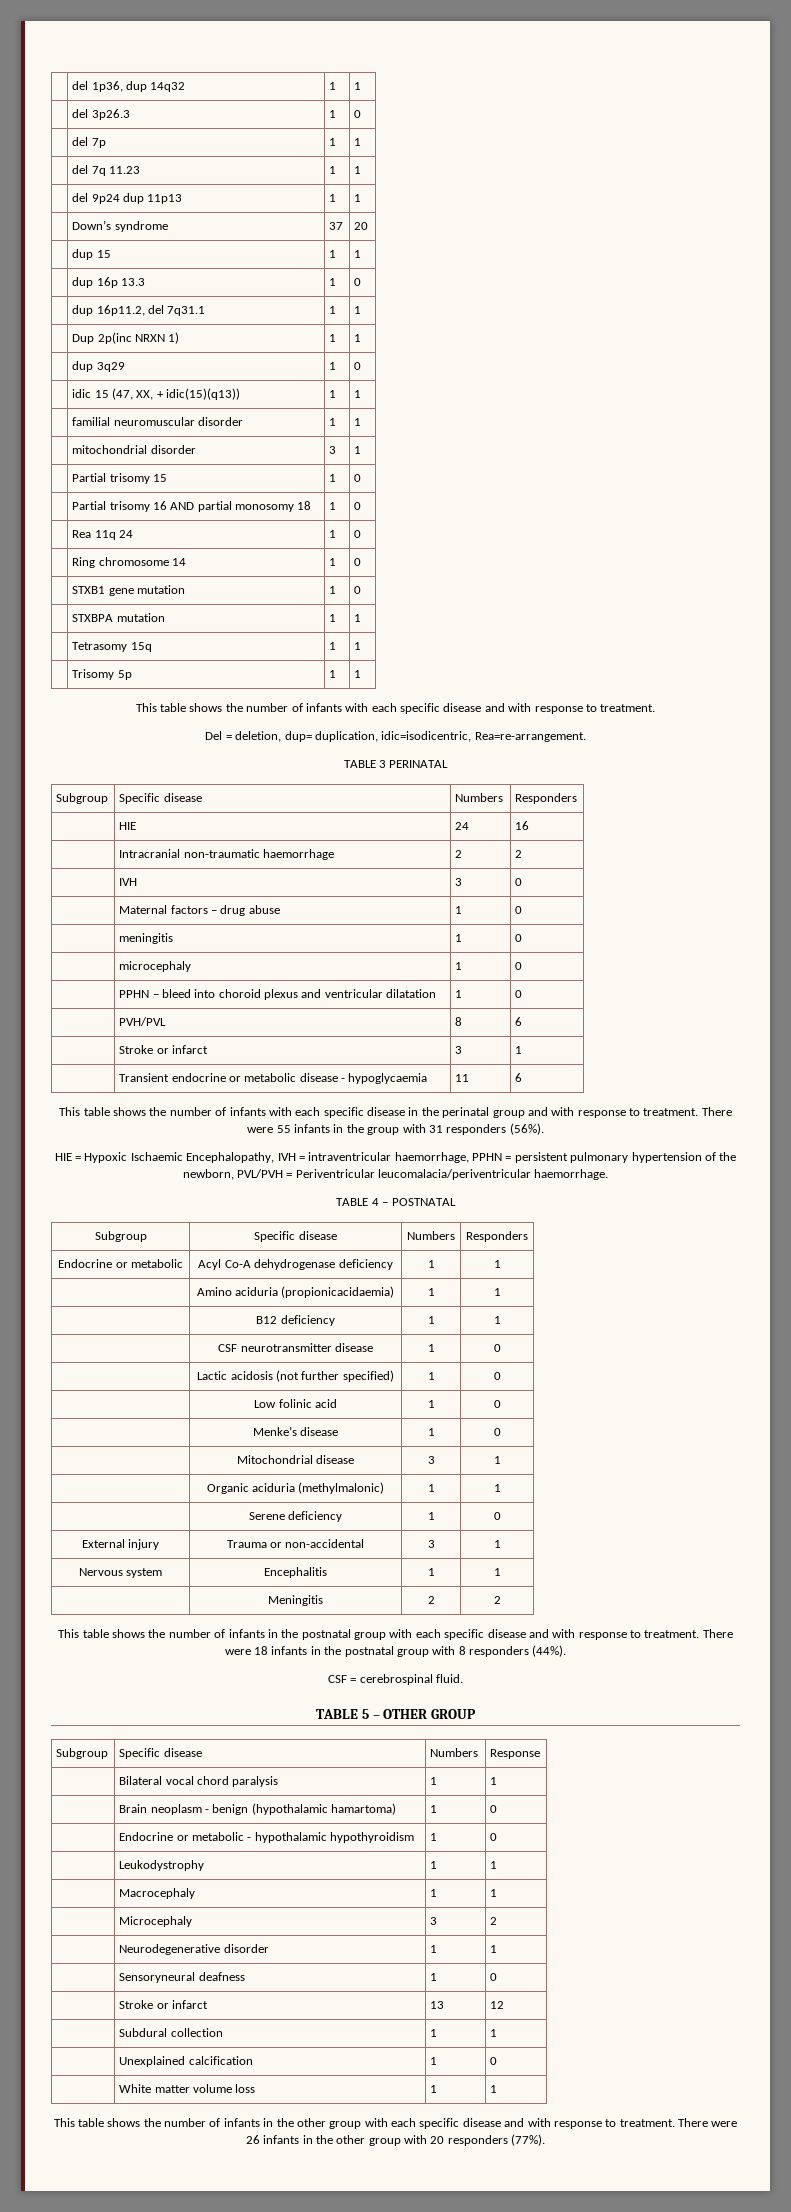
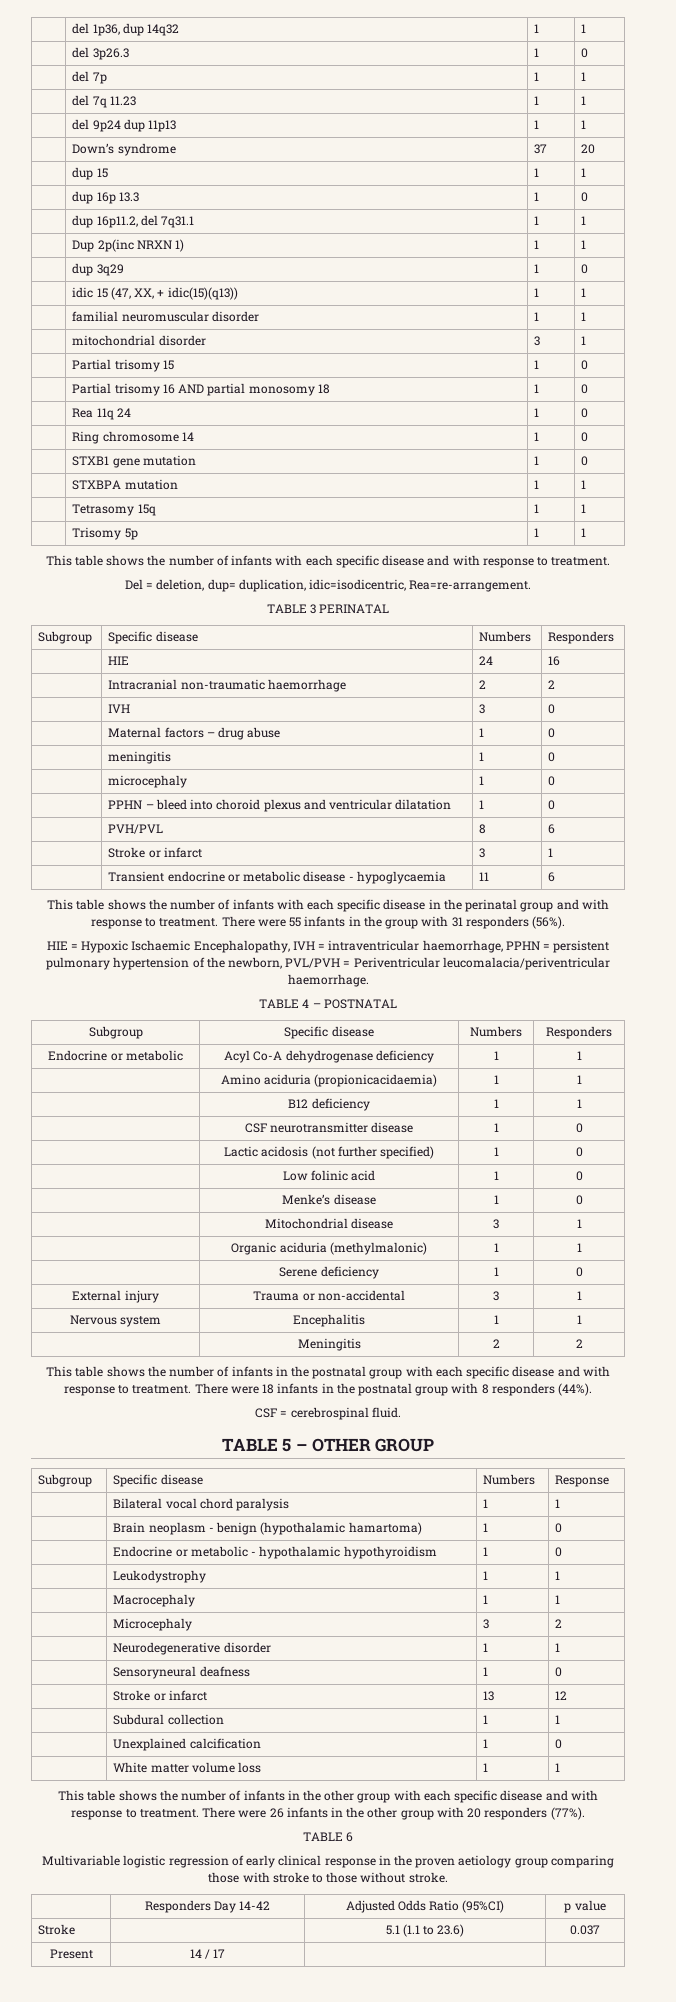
+ TABLE 6
+ Multivariable logistic regression of early clinical response in the proven aetiology group comparing those with stroke to those without stroke.
+ | Responders Day 14-42 | Adjusted Odds Ratio (95%CI) | p value
+ Stroke | | 5.1 (1.1 to 23.6) | 0.037
+ Present | 14 / 17 | |

